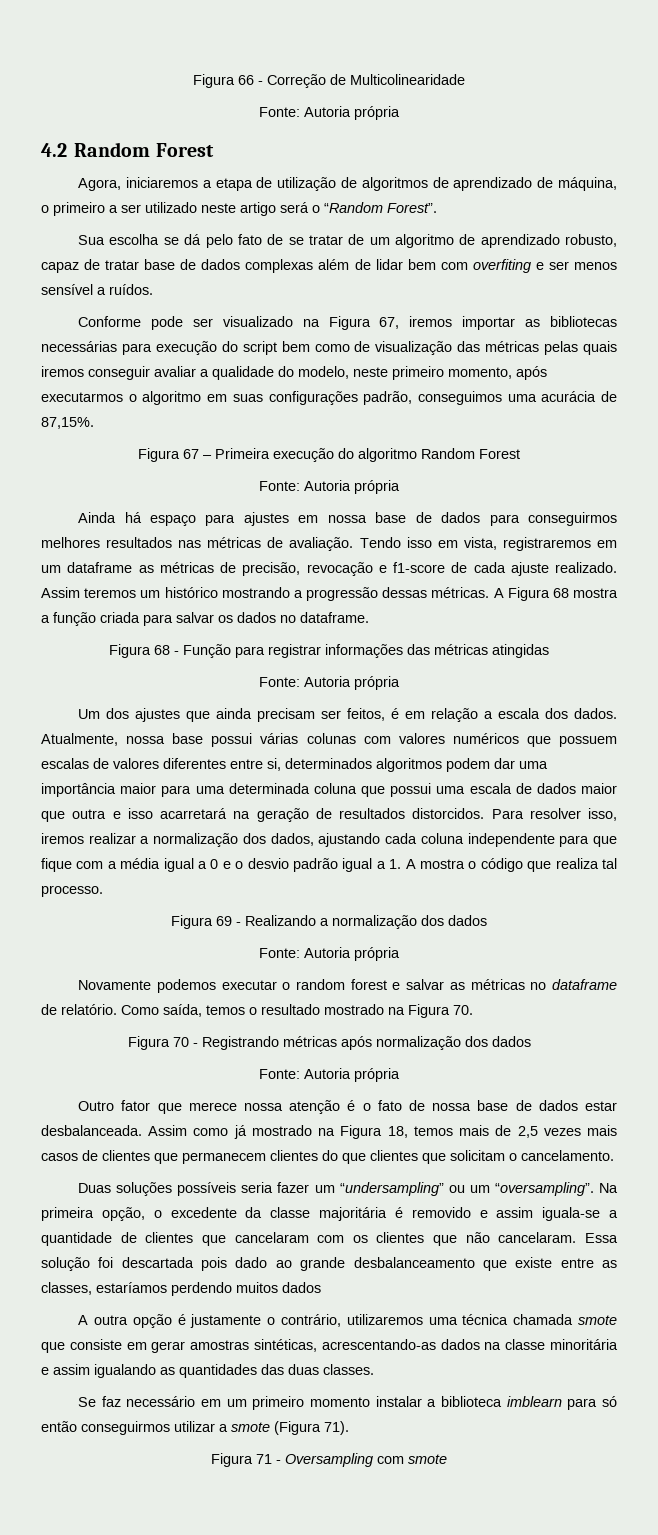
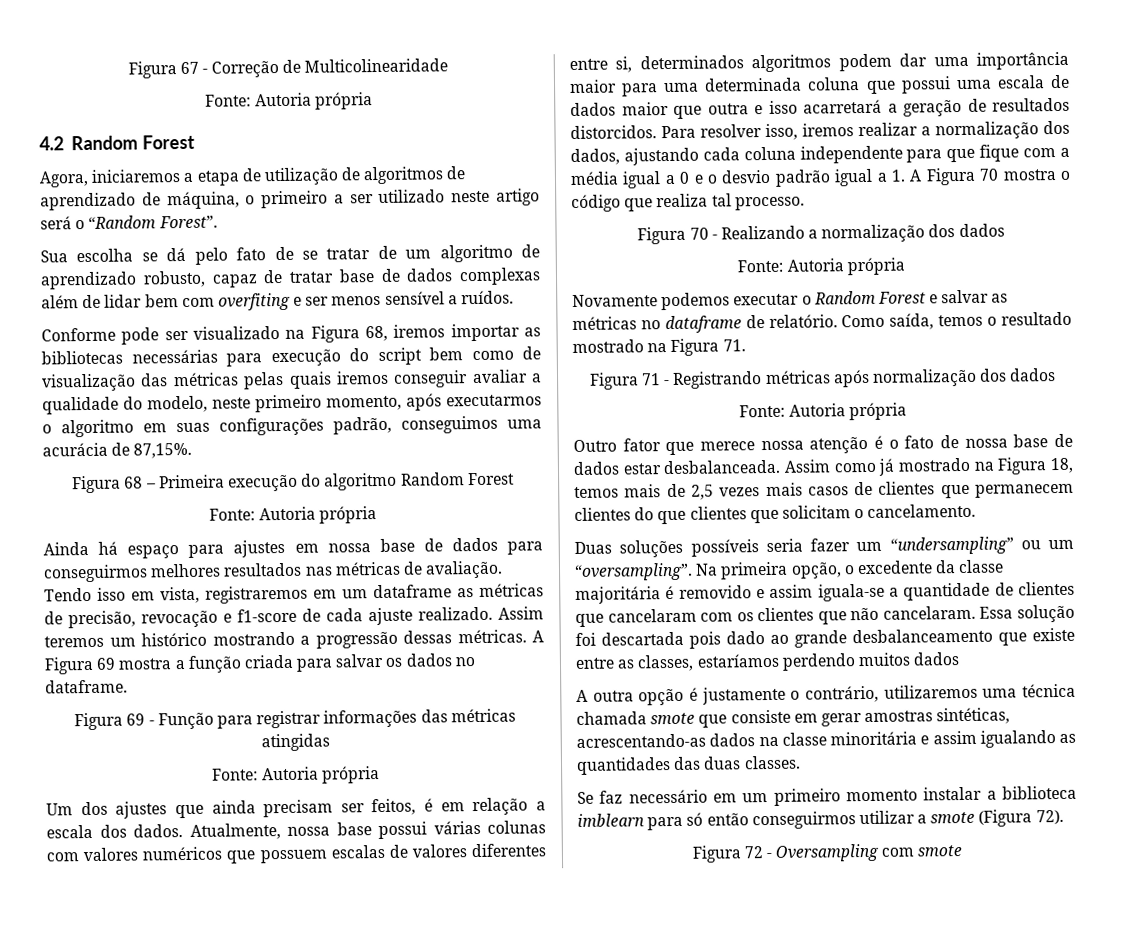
- Figura 66 - Correção de Multicolinearidade
+ Figura 67 - Correção de Multicolinearidade
- Conforme pode ser visualizado na Figura 67, iremos importar as bibliotecas necessárias para execução do script bem como de visualização das métricas pelas quais iremos conseguir avaliar a qualidade do modelo, neste primeiro momento, após executarmos o algoritmo em suas configurações padrão, conseguimos uma acurácia de 87,15%.
+ Conforme pode ser visualizado na Figura 68, iremos importar as bibliotecas necessárias para execução do script bem como de visualização das métricas pelas quais iremos conseguir avaliar a qualidade do modelo, neste primeiro momento, após executarmos o algoritmo em suas configurações padrão, conseguimos uma acurácia de 87,15%.
- Figura 67 – Primeira execução do algoritmo Random Forest
+ Figura 68 – Primeira execução do algoritmo Random Forest
- A Figura 68 mostra a função criada para salvar os dados no dataframe.
+ A Figura 69 mostra a função criada para salvar os dados no dataframe.
- Figura 68 - Função para registrar informações das métricas atingidas
+ Figura 69 - Função para registrar informações das métricas atingidas
- Atualmente, nossa base possui várias colunas com valores numéricos que possuem escalas de valores diferentes entre si, determinados algoritmos podem dar uma importância maior para uma determinada coluna que possui uma escala de dados maior que outra e isso acarretará na geração de resultados distorcidos.
+ Atualmente, nossa base possui várias colunas com valores numéricos que possuem escalas de valores diferentes entre si, determinados algoritmos podem dar uma importância maior para uma determinada coluna que possui uma escala de dados maior que outra e isso acarretará a geração de resultados distorcidos.
- Para resolver isso, iremos realizar a normalização dos dados, ajustando cada coluna independente para que fique com a média igual a 0 e o desvio padrão igual a 1. A mostra o código que realiza tal processo.
+ Para resolver isso, iremos realizar a normalização dos dados, ajustando cada coluna independente para que fique com a média igual a 0 e o desvio padrão igual a 1. A Figura 70 mostra o código que realiza tal processo.
- Figura 69 - Realizando a normalização dos dados
+ Figura 70 - Realizando a normalização dos dados
- Novamente podemos executar o random forest e salvar as métricas no dataframe de relatório.
+ Novamente podemos executar o Random Forest e salvar as métricas no dataframe de relatório.
- Como saída, temos o resultado mostrado na Figura 70.
- Figura 70 - Registrando métricas após normalização dos dados
+ Como saída, temos o resultado mostrado na Figura 71.
+ Figura 71 - Registrando métricas após normalização dos dados
- Se faz necessário em um primeiro momento instalar a biblioteca imblearn para só então conseguirmos utilizar a smote (Figura 71).
- Figura 71 - Oversampling com smote
+ Se faz necessário em um primeiro momento instalar a biblioteca imblearn para só então conseguirmos utilizar a smote (Figura 72).
+ Figura 72 - Oversampling com smote

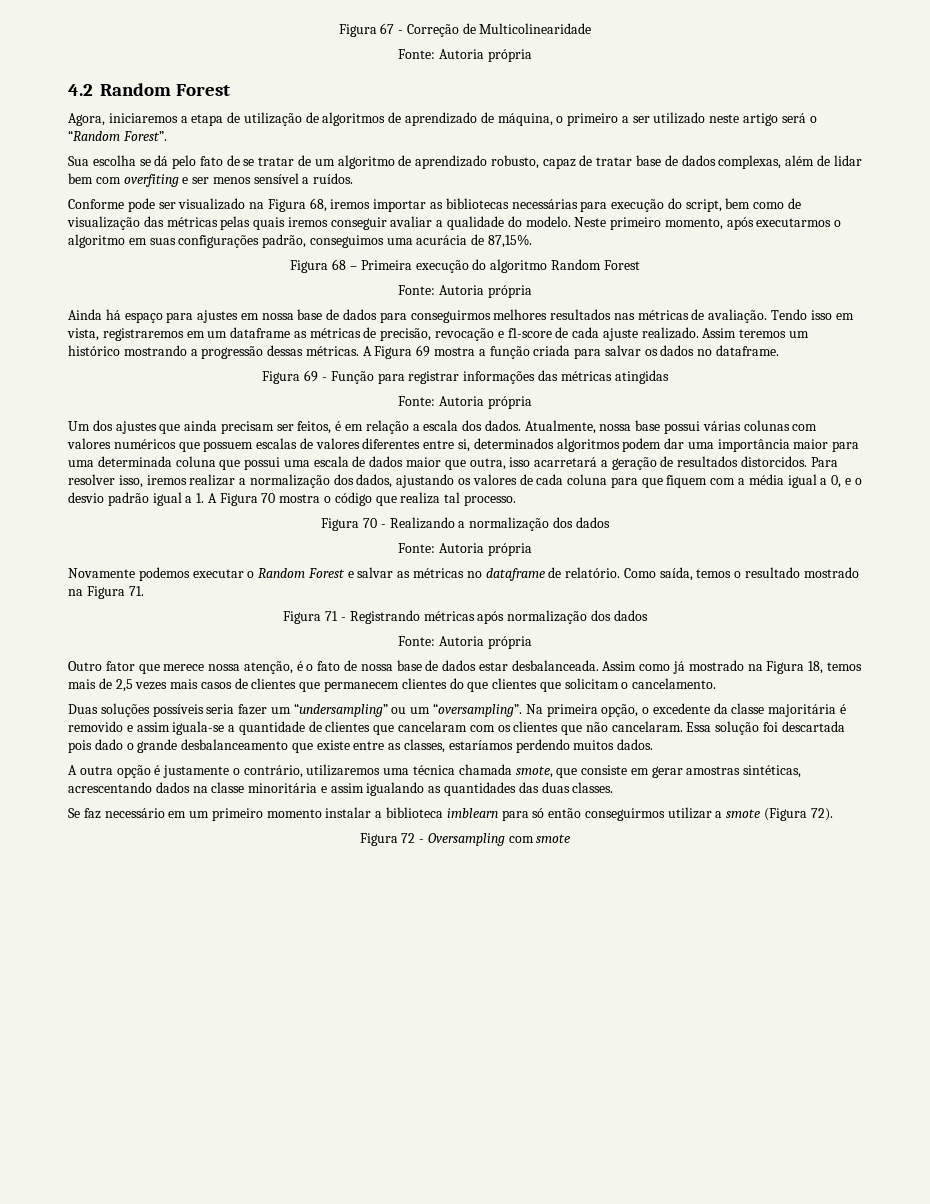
- Sua escolha se dá pelo fato de se tratar de um algoritmo de aprendizado robusto, capaz de tratar base de dados complexas além de lidar bem com overfiting e ser menos sensível a ruídos.
+ Sua escolha se dá pelo fato de se tratar de um algoritmo de aprendizado robusto, capaz de tratar base de dados complexas, além de lidar bem com overfiting e ser menos sensível a ruídos.
- Conforme pode ser visualizado na Figura 68, iremos importar as bibliotecas necessárias para execução do script bem como de visualização das métricas pelas quais iremos conseguir avaliar a qualidade do modelo, neste primeiro momento, após executarmos o algoritmo em suas configurações padrão, conseguimos uma acurácia de 87,15%.
+ Conforme pode ser visualizado na Figura 68, iremos importar as bibliotecas necessárias para execução do script, bem como de visualização das métricas pelas quais iremos conseguir avaliar a qualidade do modelo. Neste primeiro momento, após executarmos o algoritmo em suas configurações padrão, conseguimos uma acurácia de 87,15%.
- Atualmente, nossa base possui várias colunas com valores numéricos que possuem escalas de valores diferentes entre si, determinados algoritmos podem dar uma importância maior para uma determinada coluna que possui uma escala de dados maior que outra e isso acarretará a geração de resultados distorcidos.
+ Atualmente, nossa base possui várias colunas com valores numéricos que possuem escalas de valores diferentes entre si, determinados algoritmos podem dar uma importância maior para uma determinada coluna que possui uma escala de dados maior que outra, isso acarretará a geração de resultados distorcidos.
- Para resolver isso, iremos realizar a normalização dos dados, ajustando cada coluna independente para que fique com a média igual a 0 e o desvio padrão igual a 1. A Figura 70 mostra o código que realiza tal processo.
+ Para resolver isso, iremos realizar a normalização dos dados, ajustando os valores de cada coluna para que fiquem com a média igual a 0, e o desvio padrão igual a 1. A Figura 70 mostra o código que realiza tal processo.
- Outro fator que merece nossa atenção é o fato de nossa base de dados estar desbalanceada.
+ Outro fator que merece nossa atenção, é o fato de nossa base de dados estar desbalanceada.
- Essa solução foi descartada pois dado ao grande desbalanceamento que existe entre as classes, estaríamos perdendo muitos dados
+ Essa solução foi descartada pois dado o grande desbalanceamento que existe entre as classes, estaríamos perdendo muitos dados.
- A outra opção é justamente o contrário, utilizaremos uma técnica chamada smote que consiste em gerar amostras sintéticas, acrescentando-as dados na classe minoritária e assim igualando as quantidades das duas classes.
+ A outra opção é justamente o contrário, utilizaremos uma técnica chamada smote, que consiste em gerar amostras sintéticas, acrescentando dados na classe minoritária e assim igualando as quantidades das duas classes.

